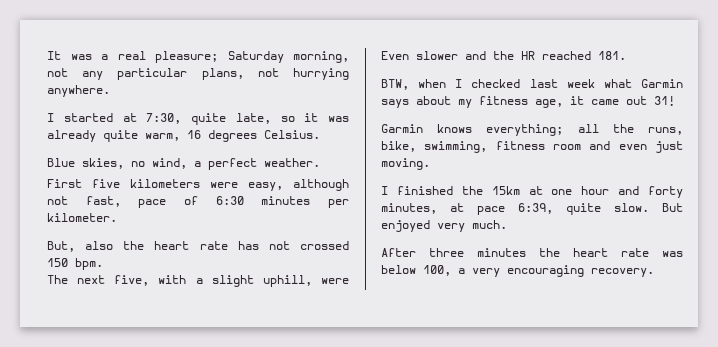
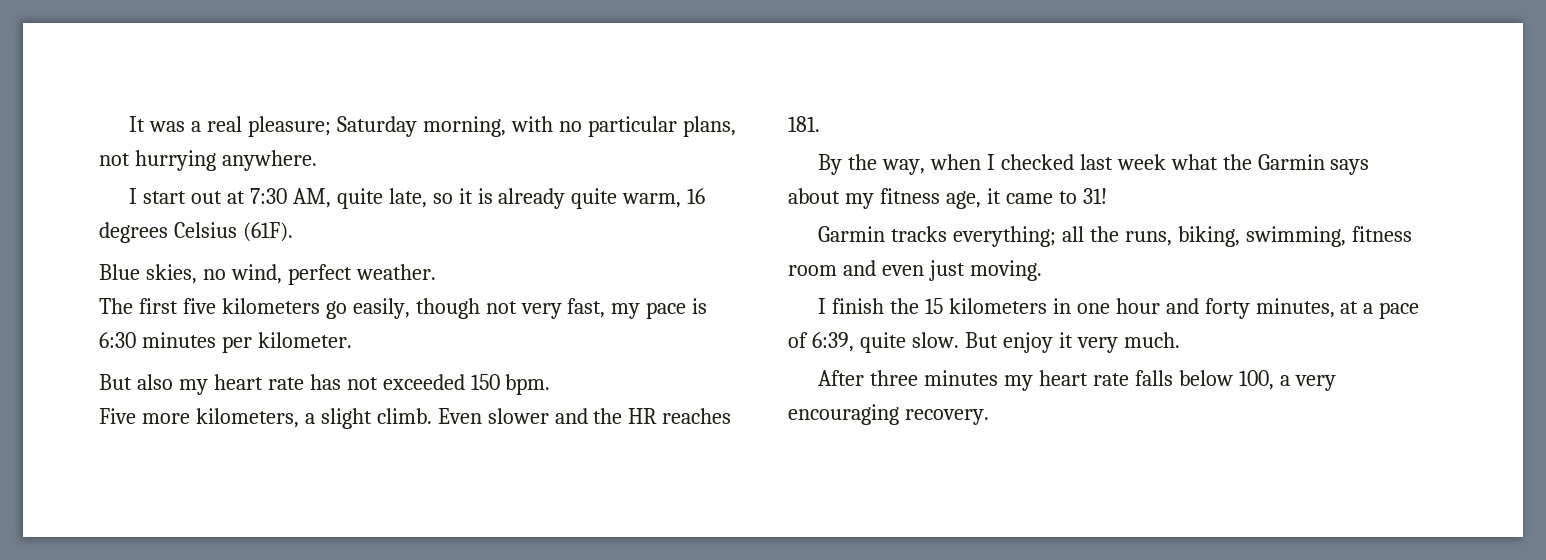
- It was a real pleasure; Saturday morning, not any particular plans, not hurrying anywhere.
+ It was a real pleasure; Saturday morning, with no particular plans, not hurrying anywhere.
- I started at 7:30, quite late, so it was already quite warm, 16 degrees Celsius.
+ I start out at 7:30 AM, quite late, so it is already quite warm, 16 degrees Celsius (61F).
- Blue skies, no wind, a perfect weather.
+ Blue skies, no wind, perfect weather.
- First five kilometers were easy, although not fast, pace of 6:30 minutes per kilometer.
+ The first five kilometers go easily, though not very fast, my pace is 6:30 minutes per kilometer.
- But, also the heart rate has not crossed 150 bpm.
+ But also my heart rate has not exceeded 150 bpm.
- The next five, with a slight uphill, were Even slower and the HR reached 181.
+ Five more kilometers, a slight climb. Even slower and the HR reaches 181.
- BTW, when I checked last week what Garmin says about my fitness age, it came out 31!
+ By the way, when I checked last week what the Garmin says about my fitness age, it came to 31!
- Garmin knows everything; all the runs, bike, swimming, fitness room and even just moving.
+ Garmin tracks everything; all the runs, biking, swimming, fitness room and even just moving.
- I finished the 15km at one hour and forty minutes, at pace 6:39, quite slow.
+ I finish the 15 kilometers in one hour and forty minutes, at a pace of 6:39, quite slow.
- But enjoyed very much.
+ But enjoy it very much.
- After three minutes the heart rate was below 100, a very encouraging recovery.
+ After three minutes my heart rate falls below 100, a very encouraging recovery.

